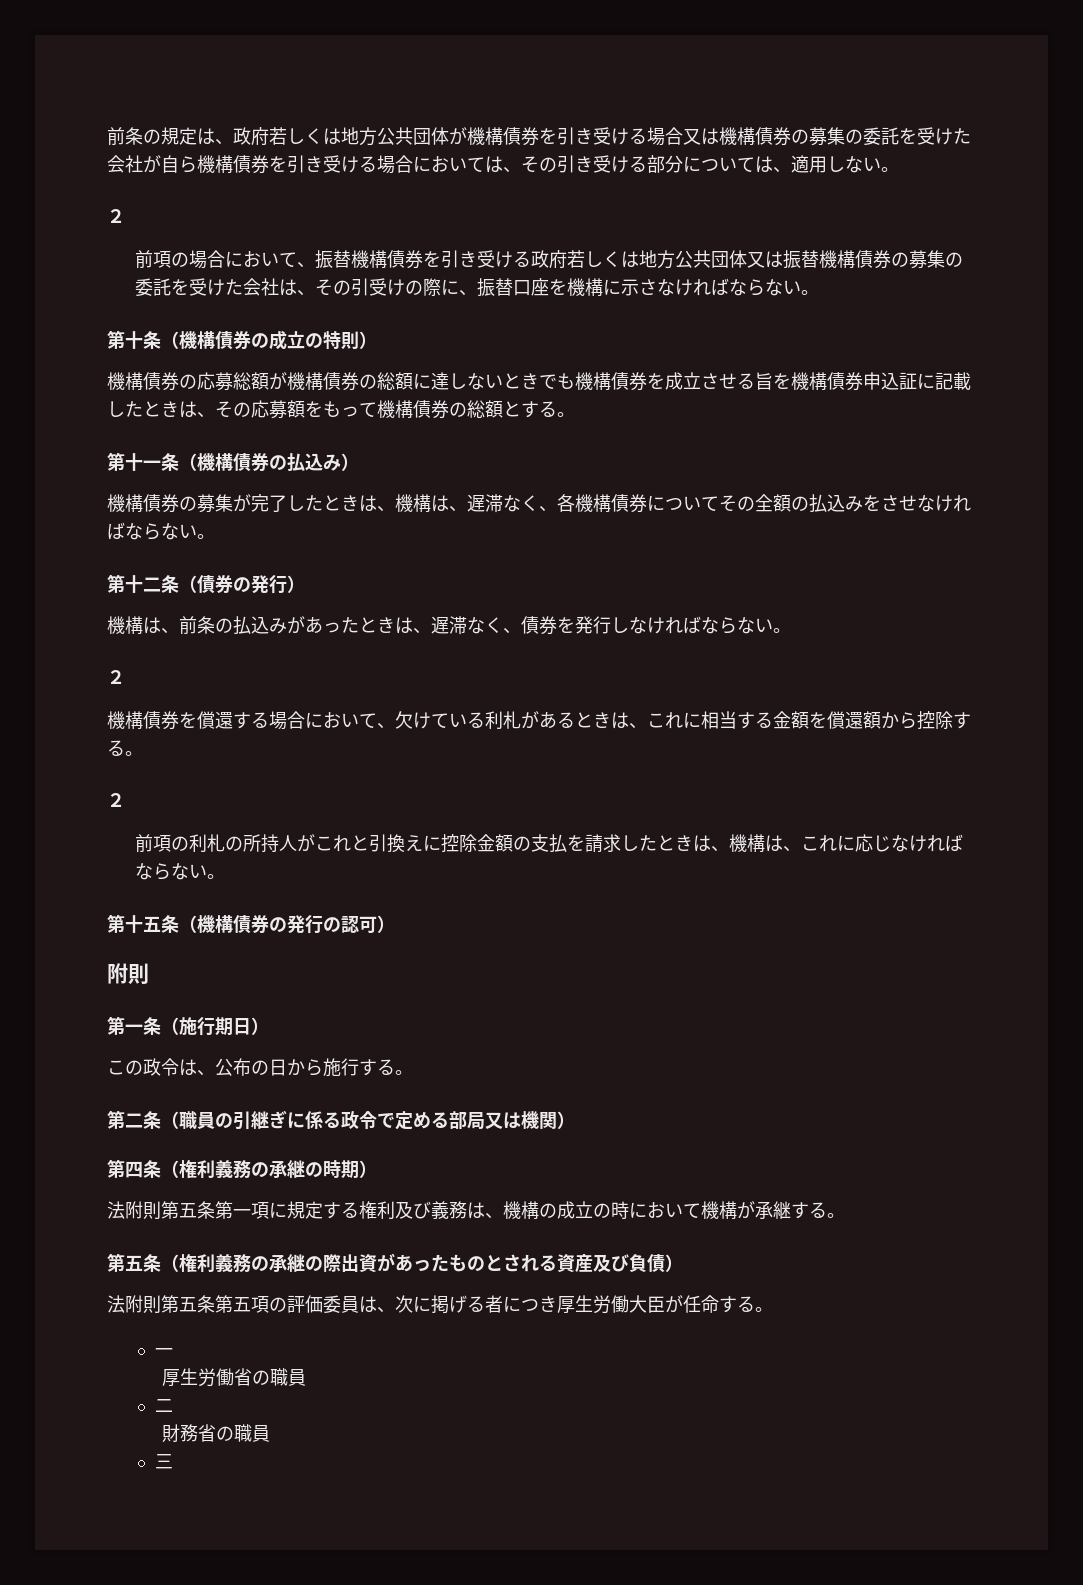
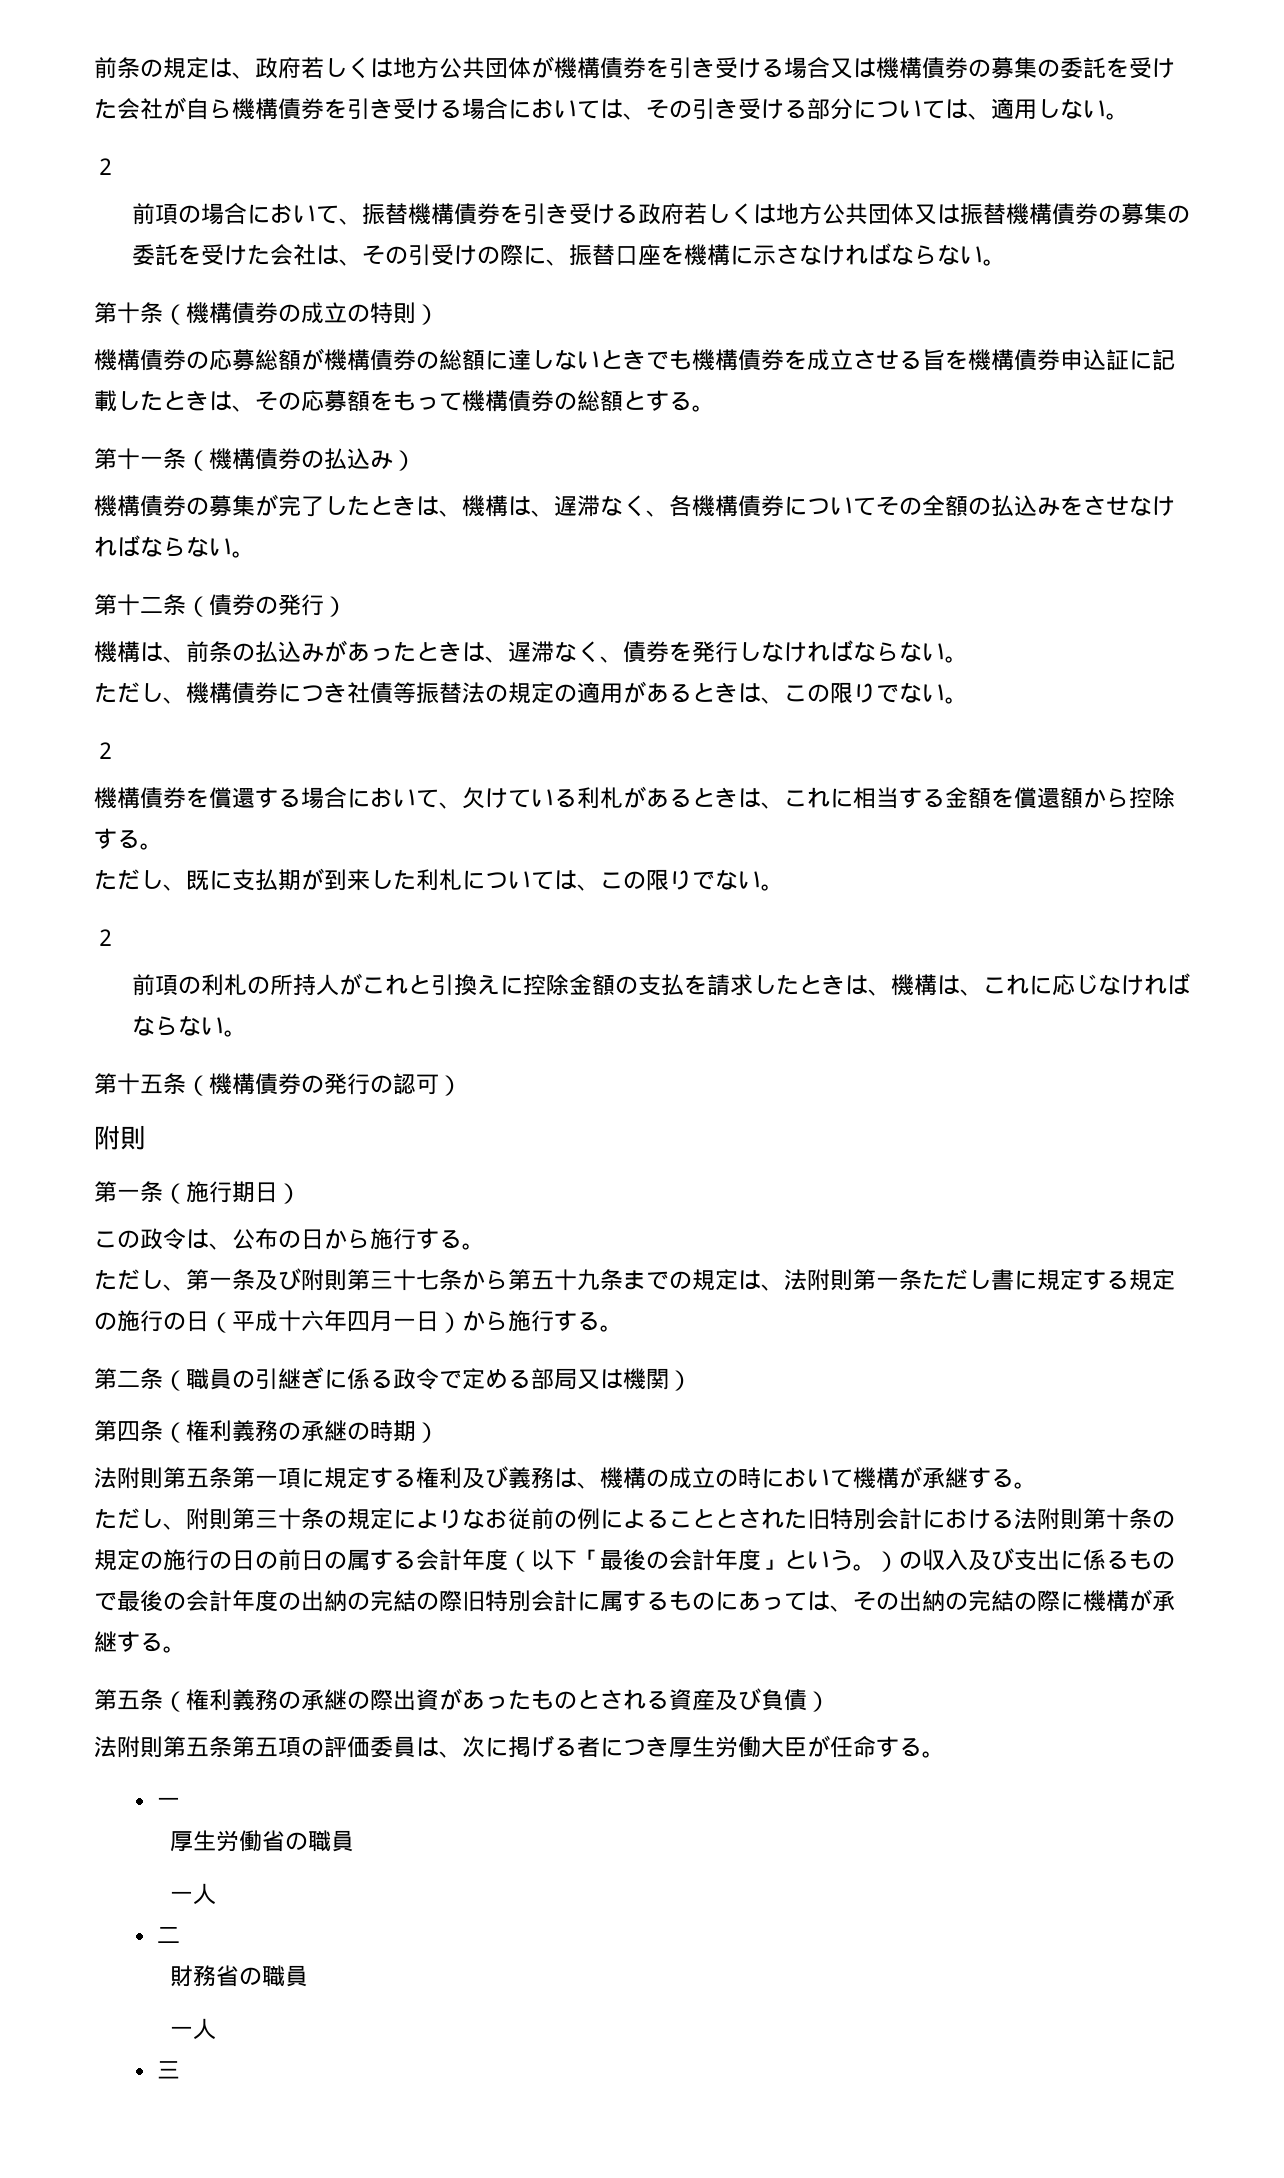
+ ただし、機構債券につき社債等振替法の規定の適用があるときは、この限りでない。
+ ただし、既に支払期が到来した利札については、この限りでない。
+ ただし、第一条及び附則第三十七条から第五十九条までの規定は、法附則第一条ただし書に規定する規定の施行の日（平成十六年四月一日）から施行する。
+ ただし、附則第三十条の規定によりなお従前の例によることとされた旧特別会計における法附則第十条の規定の施行の日の前日の属する会計年度（以下「最後の会計年度」という。）の収入及び支出に係るもので最後の会計年度の出納の完結の際旧特別会計に属するものにあっては、その出納の完結の際に機構が承継する。
  厚生労働省の職員
+ 一人
  財務省の職員
+ 一人

